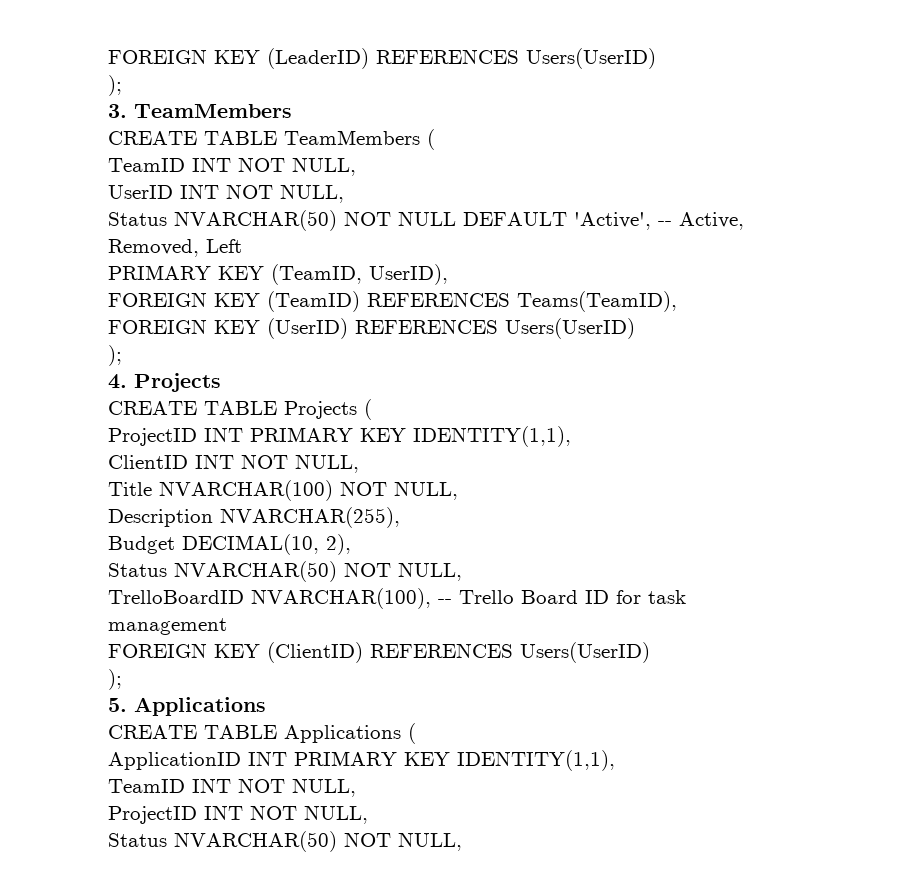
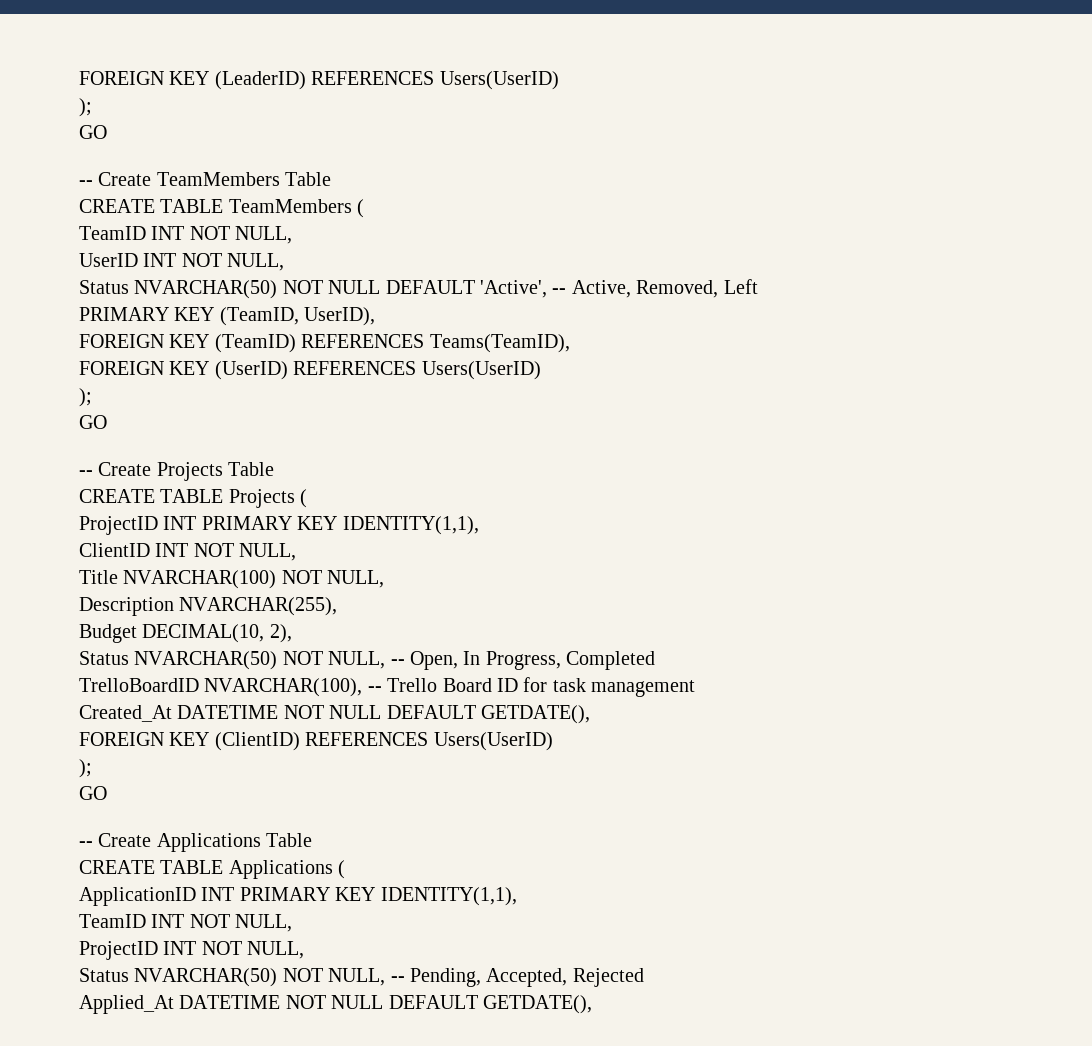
  FOREIGN KEY (LeaderID) REFERENCES Users(UserID)
  );
- 3. TeamMembers
+ GO
+ -- Create TeamMembers Table
  FOREIGN KEY (UserID) REFERENCES Users(UserID)
  );
- 4. Projects
+ GO
+ -- Create Projects Table
  Budget DECIMAL(10, 2),
- Status NVARCHAR(50) NOT NULL,
+ Status NVARCHAR(50) NOT NULL, -- Open, In Progress, Completed
+ Created_At DATETIME NOT NULL DEFAULT GETDATE(),
  FOREIGN KEY (ClientID) REFERENCES Users(UserID)
  );
- 5. Applications
+ GO
+ -- Create Applications Table
  ProjectID INT NOT NULL,
- Status NVARCHAR(50) NOT NULL,
+ Status NVARCHAR(50) NOT NULL, -- Pending, Accepted, Rejected
+ Applied_At DATETIME NOT NULL DEFAULT GETDATE(),

